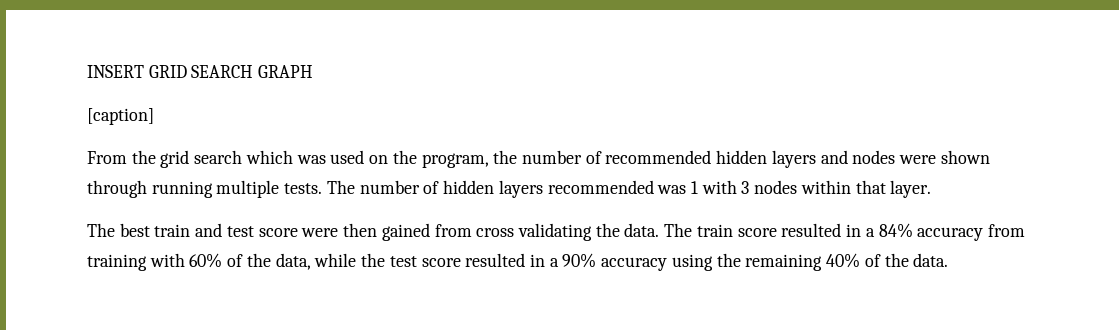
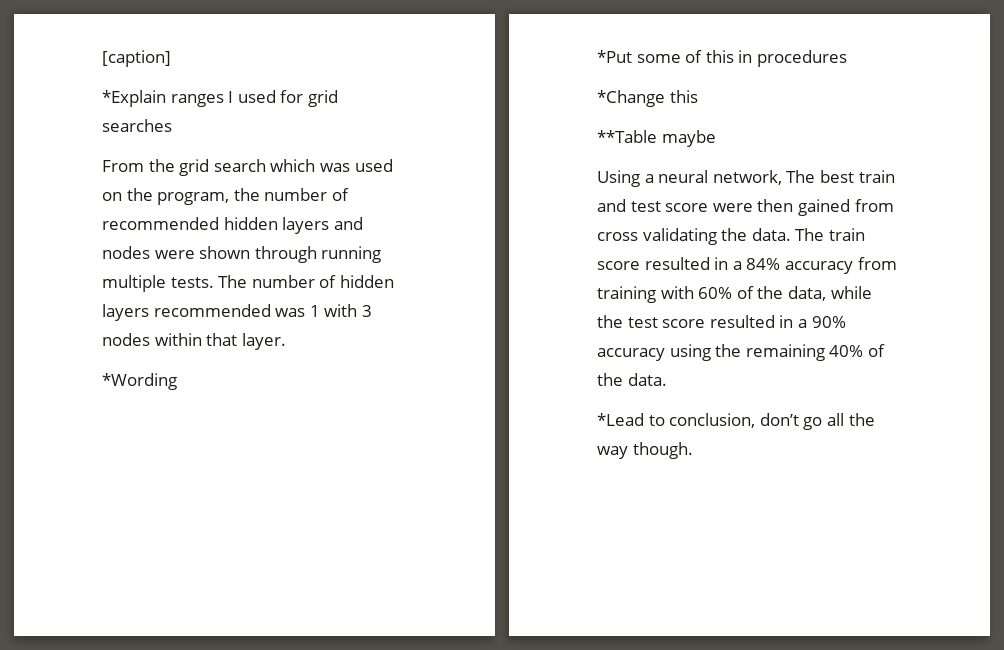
- INSERT GRID SEARCH GRAPH
  [caption]
+ *Explain ranges I used for grid searches
- The best train and test score were then gained from cross validating the data.
+ *Wording
+ *Put some of this in procedures
+ *Change this
+ **Table maybe
+ Using a neural network, The best train and test score were then gained from cross validating the data.
+ *Lead to conclusion, don’t go all the way though.

